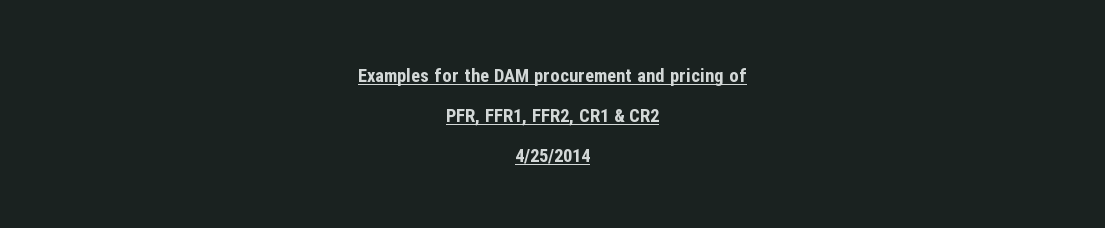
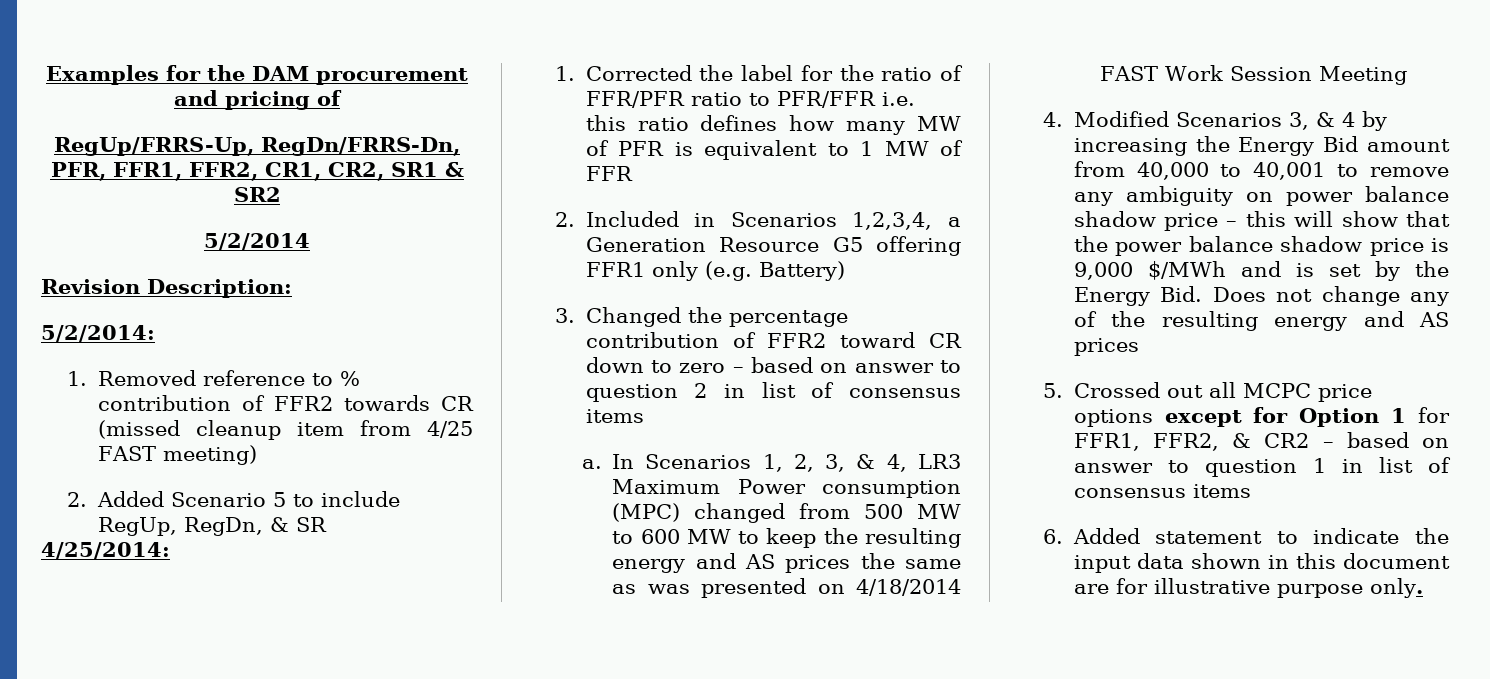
- PFR, FFR1, FFR2, CR1 & CR2
- 4/25/2014
+ RegUp/FRRS-Up, RegDn/FRRS-Dn, PFR, FFR1, FFR2, CR1, CR2, SR1 & SR2
+ 5/2/2014
+ Revision Description:
+ 5/2/2014:
+ 1. Removed reference to % contribution of FFR2 towards CR (missed cleanup item from 4/25 FAST meeting)
+ 2. Added Scenario 5 to include RegUp, RegDn, & SR
+ 4/25/2014:
+ 1. Corrected the label for the ratio of FFR/PFR ratio to PFR/FFR i.e. this ratio defines how many MW of PFR is equivalent to 1 MW of FFR
+ 2. Included in Scenarios 1,2,3,4, a Generation Resource G5 offering FFR1 only (e.g. Battery)
+ 3. Changed the percentage contribution of FFR2 toward CR down to zero – based on answer to question 2 in list of consensus items
+ a. In Scenarios 1, 2, 3, & 4, LR3 Maximum Power consumption (MPC) changed from 500 MW to 600 MW to keep the resulting energy and AS prices the same as was presented on 4/18/2014 FAST Work Session Meeting
+ 4. Modified Scenarios 3, & 4 by increasing the Energy Bid amount from 40,000 to 40,001 to remove any ambiguity on power balance shadow price – this will show that the power balance shadow price is 9,000 $/MWh and is set by the Energy Bid. Does not change any of the resulting energy and AS prices
+ 5. Crossed out all MCPC price options except for Option 1 for FFR1, FFR2, & CR2 – based on answer to question 1 in list of consensus items
+ 6. Added statement to indicate the input data shown in this document are for illustrative purpose only.

